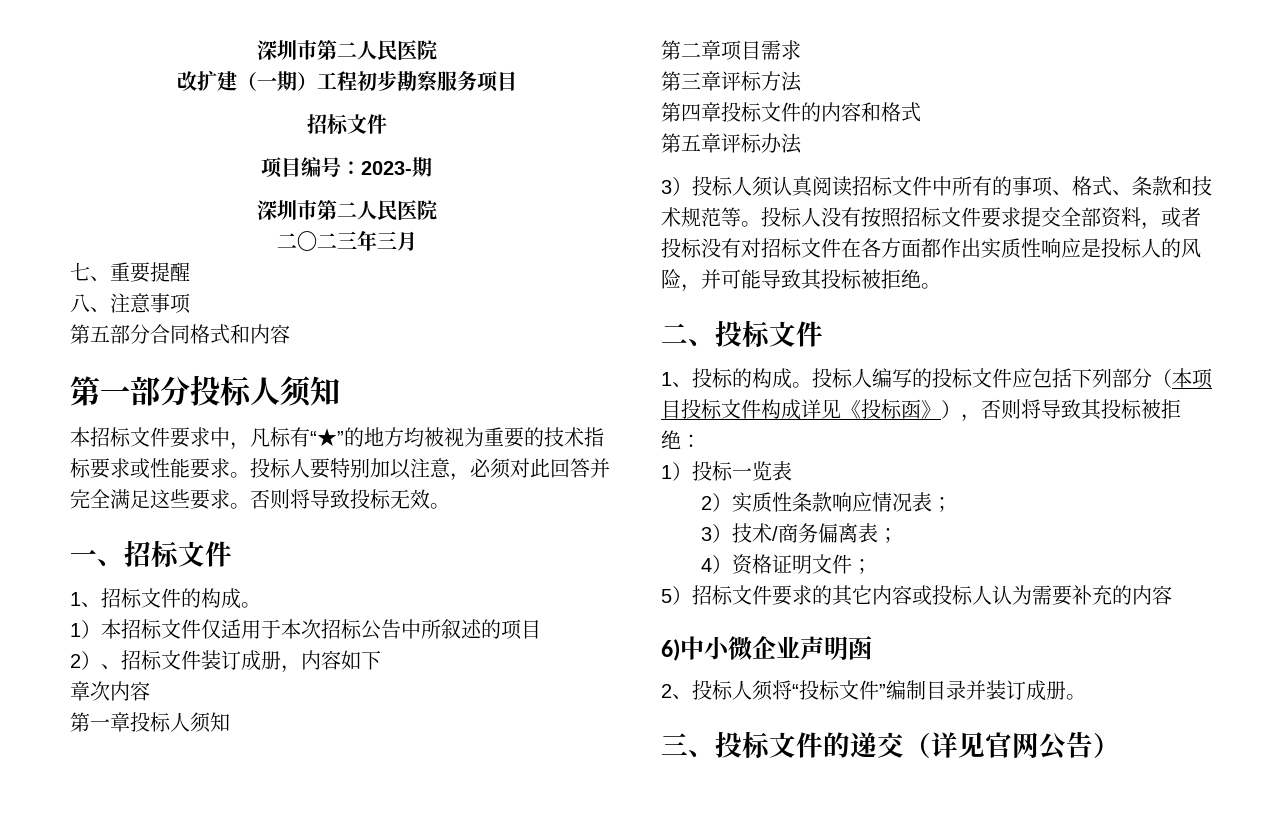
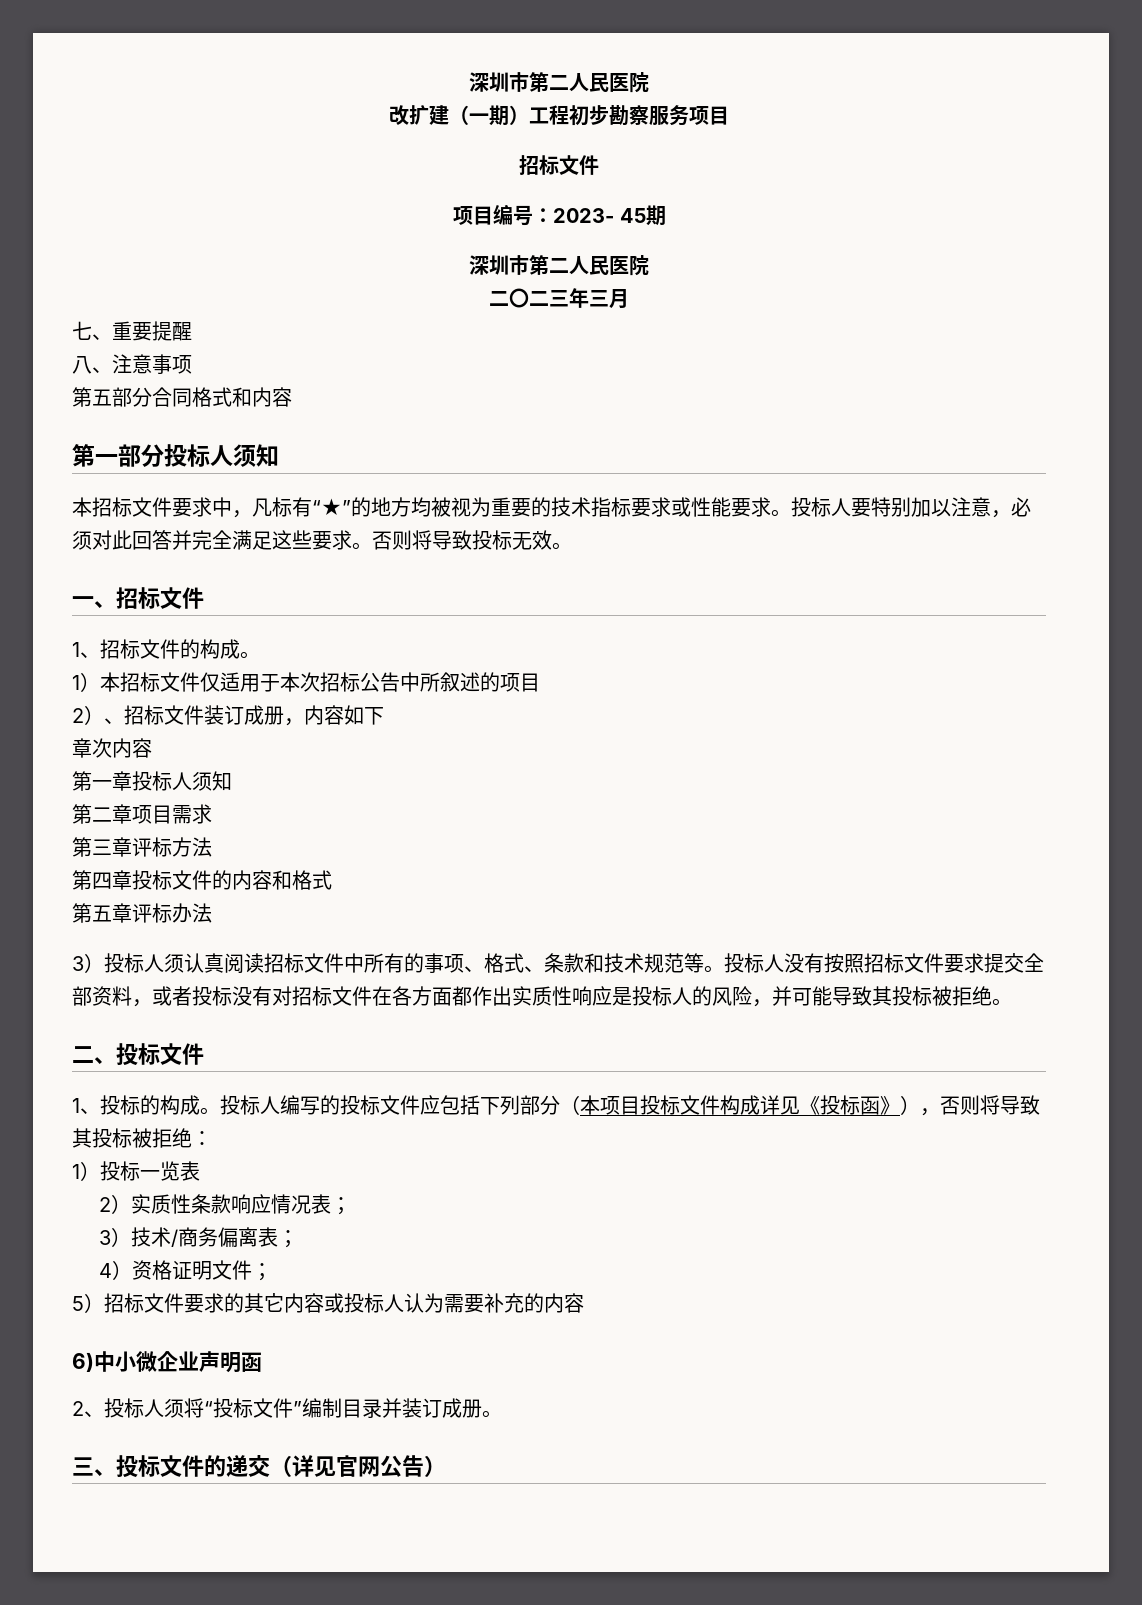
- 项目编号：2023-期
+ 项目编号：2023- 45期

